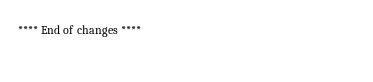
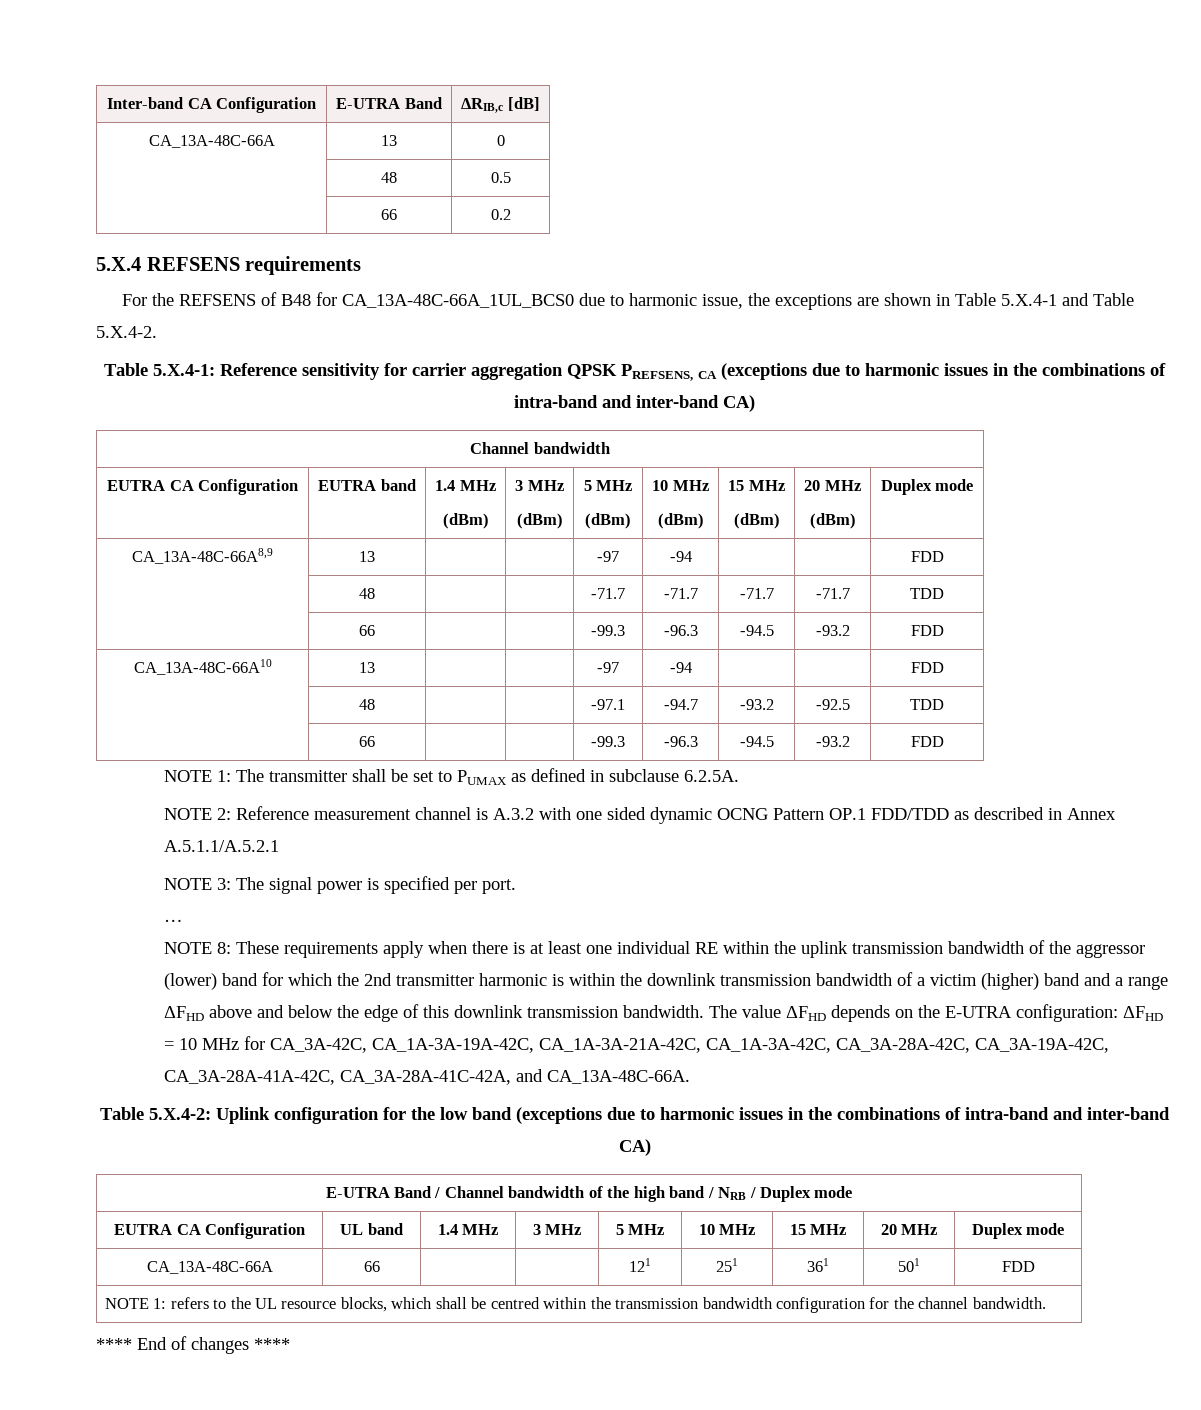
+ Inter-band CA Configuration | E-UTRA Band | ΔRIB,c [dB]
+ CA_13A-48C-66A | 13 | 0
+ | 48 | 0.5
+ | 66 | 0.2
+ 5.X.4 REFSENS requirements
+ For the REFSENS of B48 for CA_13A-48C-66A_1UL_BCS0 due to harmonic issue, the exceptions are shown in Table 5.X.4-1 and Table 5.X.4-2.
+ Table 5.X.4-1: Reference sensitivity for carrier aggregation QPSK PREFSENS, CA (exceptions due to harmonic issues in the combinations of intra-band and inter-band CA)
+ Channel bandwidth
+ EUTRA CA Configuration | EUTRA band | 1.4 MHz
+ (dBm) | 3 MHz
+ (dBm) | 5 MHz
+ (dBm) | 10 MHz
+ (dBm) | 15 MHz
+ (dBm) | 20 MHz
+ (dBm) | Duplex mode
+ CA_13A-48C-66A8,9 | 13 | | | -97 | -94 | | | FDD
+ | 48 | | | -71.7 | -71.7 | -71.7 | -71.7 | TDD
+ | 66 | | | -99.3 | -96.3 | -94.5 | -93.2 | FDD
+ CA_13A-48C-66A10 | 13 | | | -97 | -94 | | | FDD
+ | 48 | | | -97.1 | -94.7 | -93.2 | -92.5 | TDD
+ | 66 | | | -99.3 | -96.3 | -94.5 | -93.2 | FDD
+ NOTE 1: The transmitter shall be set to PUMAX as defined in subclause 6.2.5A.
+ NOTE 2: Reference measurement channel is A.3.2 with one sided dynamic OCNG Pattern OP.1 FDD/TDD as described in Annex A.5.1.1/A.5.2.1
+ NOTE 3: The signal power is specified per port.
+ …
+ NOTE 8: These requirements apply when there is at least one individual RE within the uplink transmission bandwidth of the aggressor (lower) band for which the 2nd transmitter harmonic is within the downlink transmission bandwidth of a victim (higher) band and a range ΔFHD above and below the edge of this downlink transmission bandwidth. The value ΔFHD depends on the E-UTRA configuration: ΔFHD = 10 MHz for CA_3A-42C, CA_1A-3A-19A-42C, CA_1A-3A-21A-42C, CA_1A-3A-42C, CA_3A-28A-42C, CA_3A-19A-42C, CA_3A-28A-41A-42C, CA_3A-28A-41C-42A, and CA_13A-48C-66A.
+ Table 5.X.4-2: Uplink configuration for the low band (exceptions due to harmonic issues in the combinations of intra-band and inter-band CA)
+ E-UTRA Band / Channel bandwidth of the high band / NRB / Duplex mode
+ EUTRA CA Configuration | UL band | 1.4 MHz | 3 MHz | 5 MHz | 10 MHz | 15 MHz | 20 MHz | Duplex mode
+ CA_13A-48C-66A | 66 | | | 121 | 251 | 361 | 501 | FDD
+ NOTE 1: refers to the UL resource blocks, which shall be centred within the transmission bandwidth configuration for the channel bandwidth.

